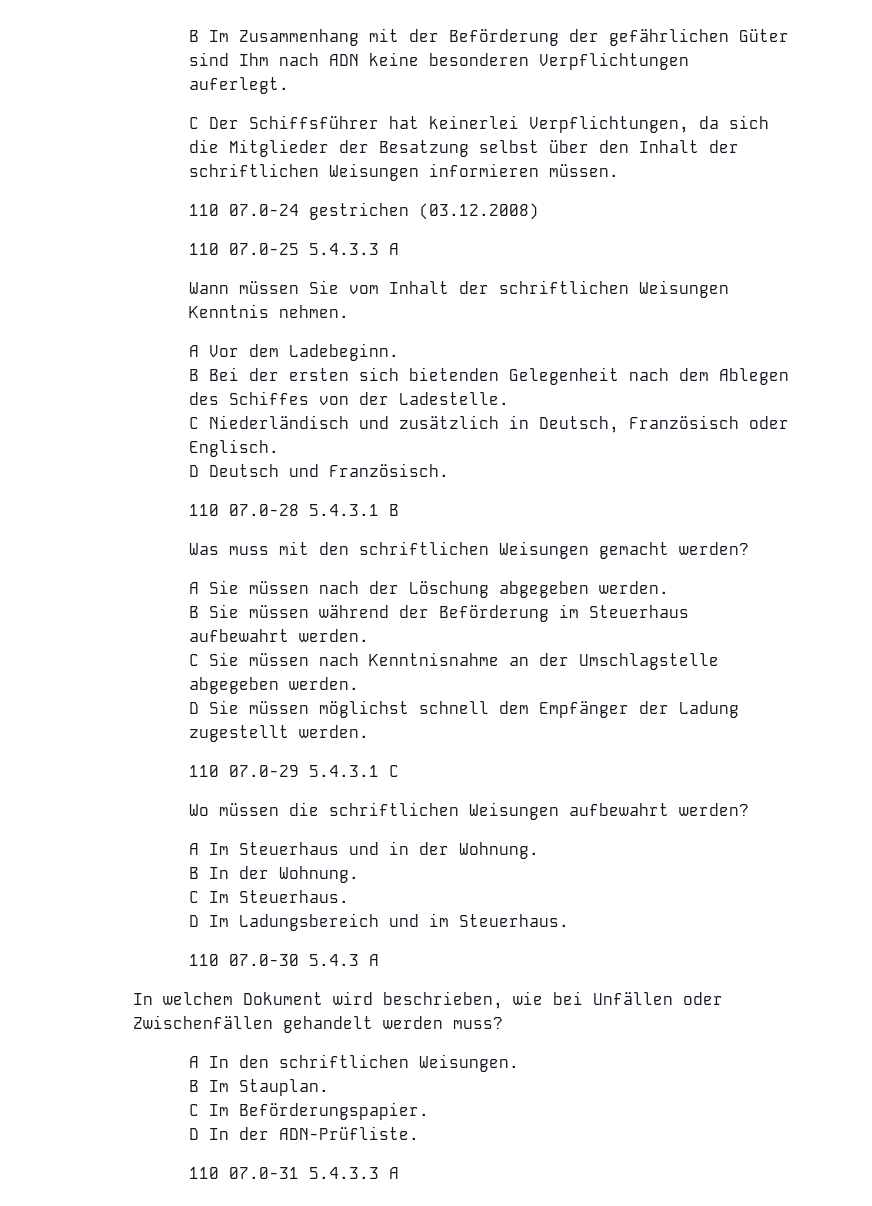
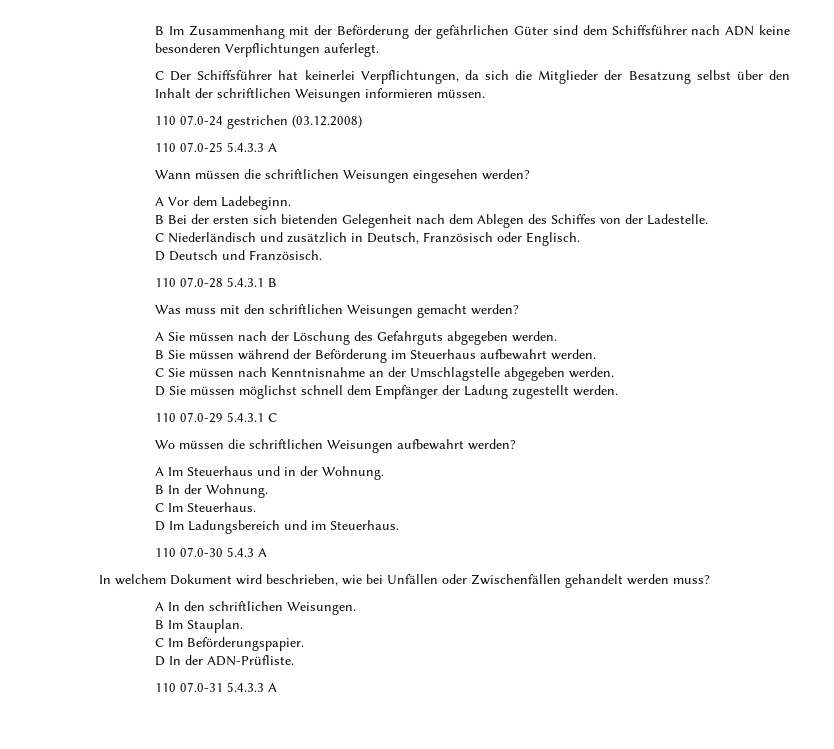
- B Im Zusammenhang mit der Beförderung der gefährlichen Güter sind Ihm nach ADN keine besonderen Verpflichtungen auferlegt.
+ B Im Zusammenhang mit der Beförderung der gefährlichen Güter sind dem Schiffsführer nach ADN keine besonderen Verpflichtungen auferlegt.
- Wann müssen Sie vom Inhalt der schriftlichen Weisungen Kenntnis nehmen.
+ Wann müssen die schriftlichen Weisungen eingesehen werden?
- A Sie müssen nach der Löschung abgegeben werden.
+ A Sie müssen nach der Löschung des Gefahrguts abgegeben werden.

